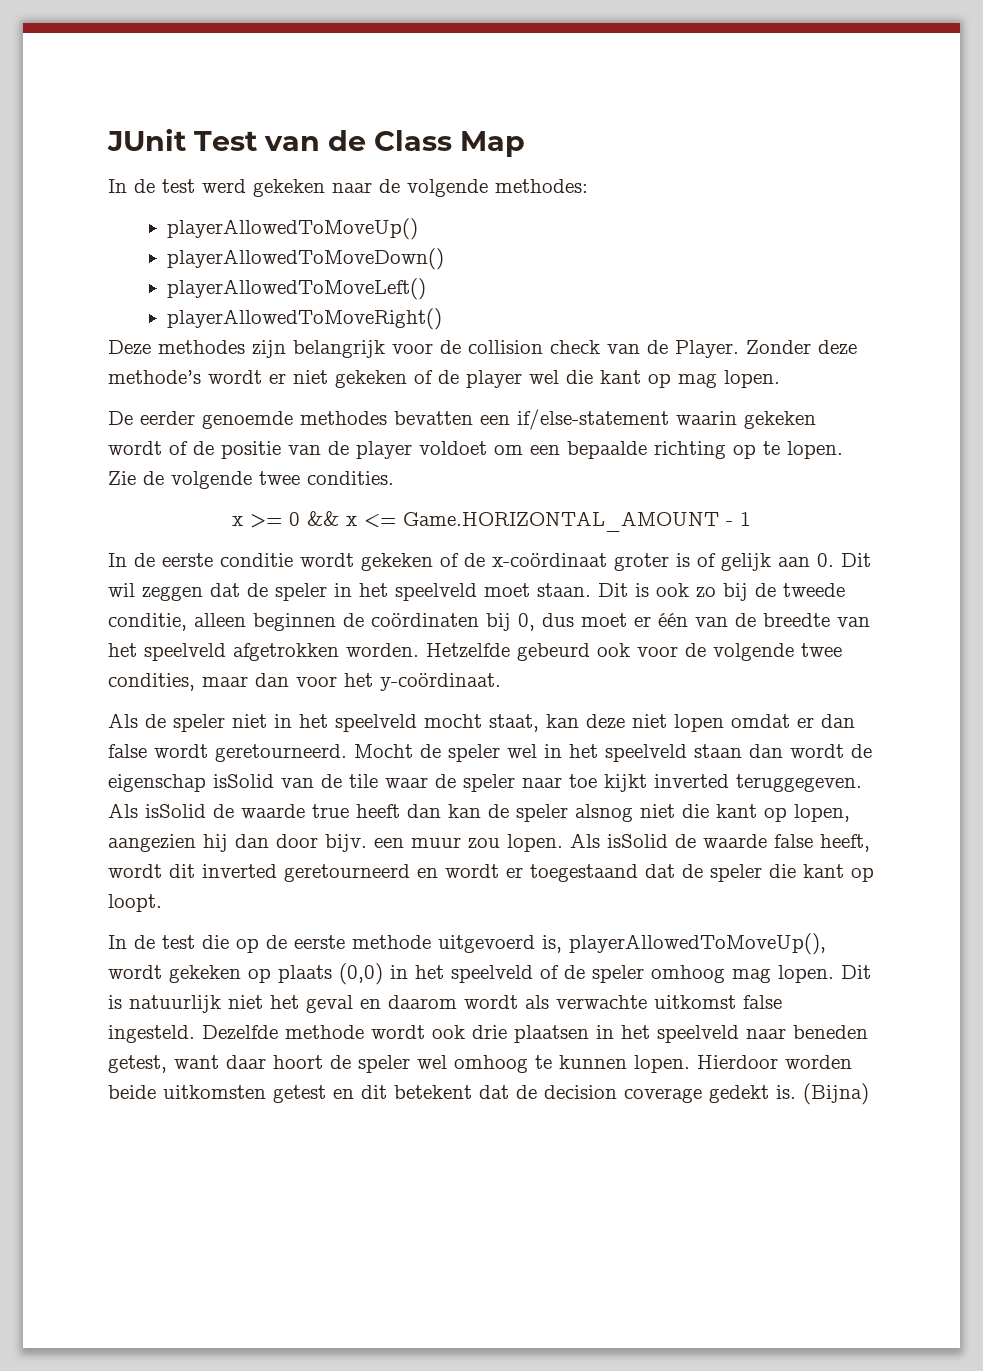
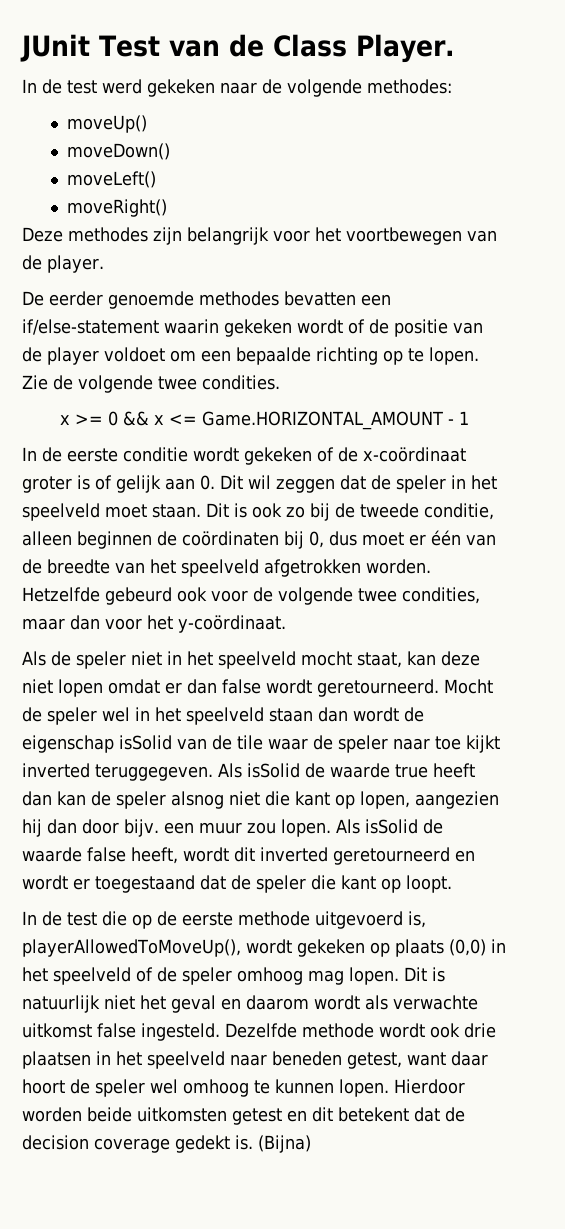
- JUnit Test van de Class Map
+ JUnit Test van de Class Player.
- playerAllowedToMoveUp()
- playerAllowedToMoveDown()
- playerAllowedToMoveLeft()
- playerAllowedToMoveRight()
+ moveUp()
+ moveDown()
+ moveLeft()
+ moveRight()
- Deze methodes zijn belangrijk voor de collision check van de Player. Zonder deze methode’s wordt er niet gekeken of de player wel die kant op mag lopen.
+ Deze methodes zijn belangrijk voor het voortbewegen van de player.

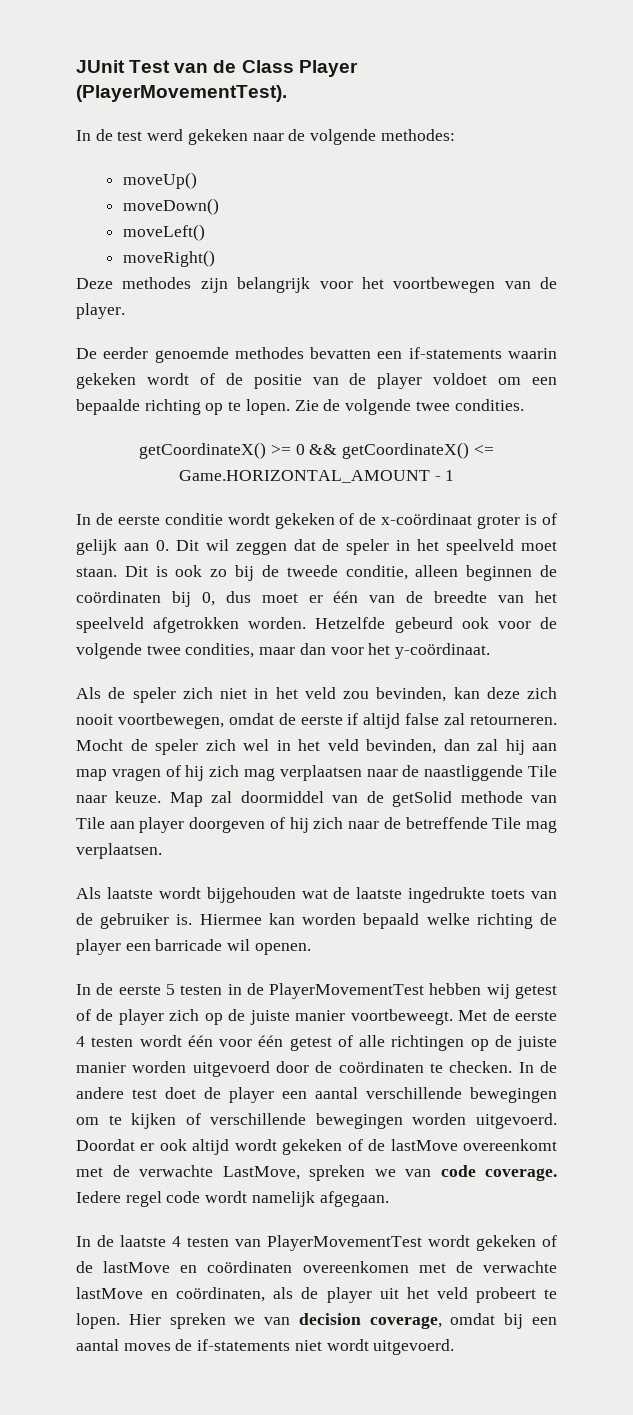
- JUnit Test van de Class Player.
+ JUnit Test van de Class Player (PlayerMovementTest).
- De eerder genoemde methodes bevatten een if/else-statement waarin gekeken wordt of de positie van de player voldoet om een bepaalde richting op te lopen.
+ De eerder genoemde methodes bevatten een if-statements waarin gekeken wordt of de positie van de player voldoet om een bepaalde richting op te lopen.
- x >= 0 && x <= Game.HORIZONTAL_AMOUNT - 1
+ getCoordinateX() >= 0 && getCoordinateX() <= Game.HORIZONTAL_AMOUNT - 1
- Als de speler niet in het speelveld mocht staat, kan deze niet lopen omdat er dan false wordt geretourneerd.
+ Als de speler zich niet in het veld zou bevinden, kan deze zich nooit voortbewegen, omdat de eerste if altijd false zal retourneren.
- Mocht de speler wel in het speelveld staan dan wordt de eigenschap isSolid van de tile waar de speler naar toe kijkt inverted teruggegeven. Als isSolid de waarde true heeft dan kan de speler alsnog niet die kant op lopen, aangezien hij dan door bijv. een muur zou lopen. Als isSolid de waarde false heeft, wordt dit inverted geretourneerd en wordt er toegestaand dat de speler die kant op loopt.
- In de test die op de eerste methode uitgevoerd is, playerAllowedToMoveUp(), wordt gekeken op plaats (0,0) in het speelveld of de speler omhoog mag lopen. Dit is natuurlijk niet het geval en daarom wordt als verwachte uitkomst false ingesteld. Dezelfde methode wordt ook drie plaatsen in het speelveld naar beneden getest, want daar hoort de speler wel omhoog te kunnen lopen. Hierdoor worden beide uitkomsten getest en dit betekent dat de decision coverage gedekt is. (Bijna)
+ Mocht de speler zich wel in het veld bevinden, dan zal hij aan map vragen of hij zich mag verplaatsen naar de naastliggende Tile naar keuze. Map zal doormiddel van de getSolid methode van Tile aan player doorgeven of hij zich naar de betreffende Tile mag verplaatsen.
+ Als laatste wordt bijgehouden wat de laatste ingedrukte toets van de gebruiker is. Hiermee kan worden bepaald welke richting de player een barricade wil openen.
+ In de eerste 5 testen in de PlayerMovementTest hebben wij getest of de player zich op de juiste manier voortbeweegt. Met de eerste 4 testen wordt één voor één getest of alle richtingen op de juiste manier worden uitgevoerd door de coördinaten te checken. In de andere test doet de player een aantal verschillende bewegingen om te kijken of verschillende bewegingen worden uitgevoerd. Doordat er ook altijd wordt gekeken of de lastMove overeenkomt met de verwachte LastMove, spreken we van code coverage. Iedere regel code wordt namelijk afgegaan.
+ In de laatste 4 testen van PlayerMovementTest wordt gekeken of de lastMove en coördinaten overeenkomen met de verwachte lastMove en coördinaten, als de player uit het veld probeert te lopen. Hier spreken we van decision coverage, omdat bij een aantal moves de if-statements niet wordt uitgevoerd.

